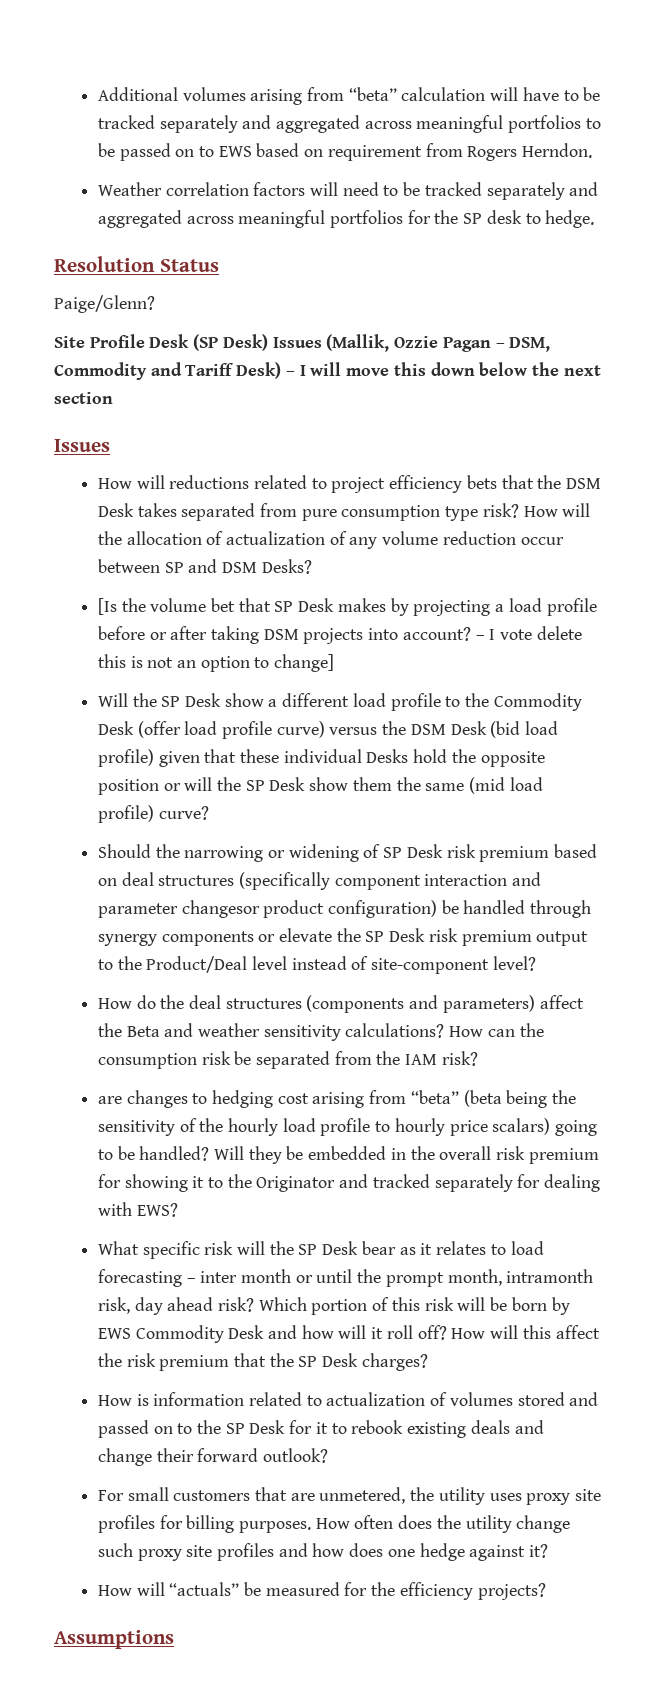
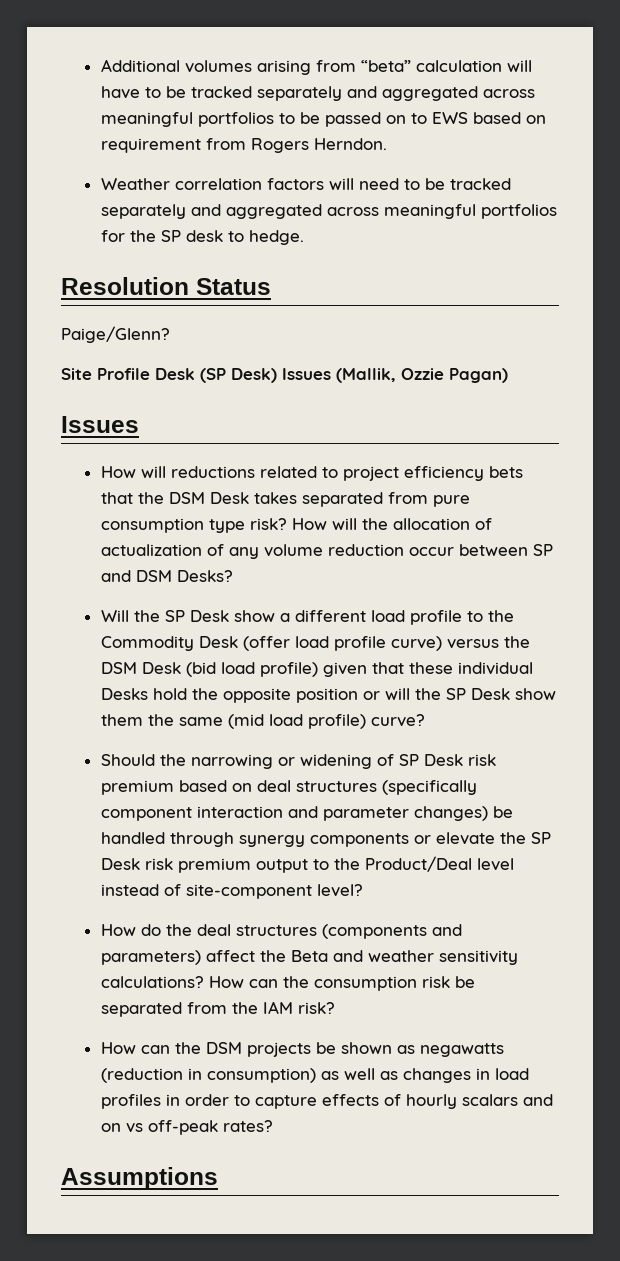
- Site Profile Desk (SP Desk) Issues (Mallik, Ozzie Pagan – DSM, Commodity and Tariff Desk) – I will move this down below the next section
+ Site Profile Desk (SP Desk) Issues (Mallik, Ozzie Pagan)
- [Is the volume bet that SP Desk makes by projecting a load profile before or after taking DSM projects into account? – I vote delete this is not an option to change]
- Should the narrowing or widening of SP Desk risk premium based on deal structures (specifically component interaction and parameter changesor product configuration) be handled through synergy components or elevate the SP Desk risk premium output to the Product/Deal level instead of site-component level?
+ Should the narrowing or widening of SP Desk risk premium based on deal structures (specifically component interaction and parameter changes) be handled through synergy components or elevate the SP Desk risk premium output to the Product/Deal level instead of site-component level?
- are changes to hedging cost arising from “beta” (beta being the sensitivity of the hourly load profile to hourly price scalars) going to be handled? Will they be embedded in the overall risk premium for showing it to the Originator and tracked separately for dealing with EWS?
- What specific risk will the SP Desk bear as it relates to load forecasting – inter month or until the prompt month, intramonth risk, day ahead risk? Which portion of this risk will be born by EWS Commodity Desk and how will it roll off? How will this affect the risk premium that the SP Desk charges?
- How is information related to actualization of volumes stored and passed on to the SP Desk for it to rebook existing deals and change their forward outlook?
- For small customers that are unmetered, the utility uses proxy site profiles for billing purposes. How often does the utility change such proxy site profiles and how does one hedge against it?
- How will “actuals” be measured for the efficiency projects?
+ How can the DSM projects be shown as negawatts (reduction in consumption) as well as changes in load profiles in order to capture effects of hourly scalars and on vs off-peak rates?

